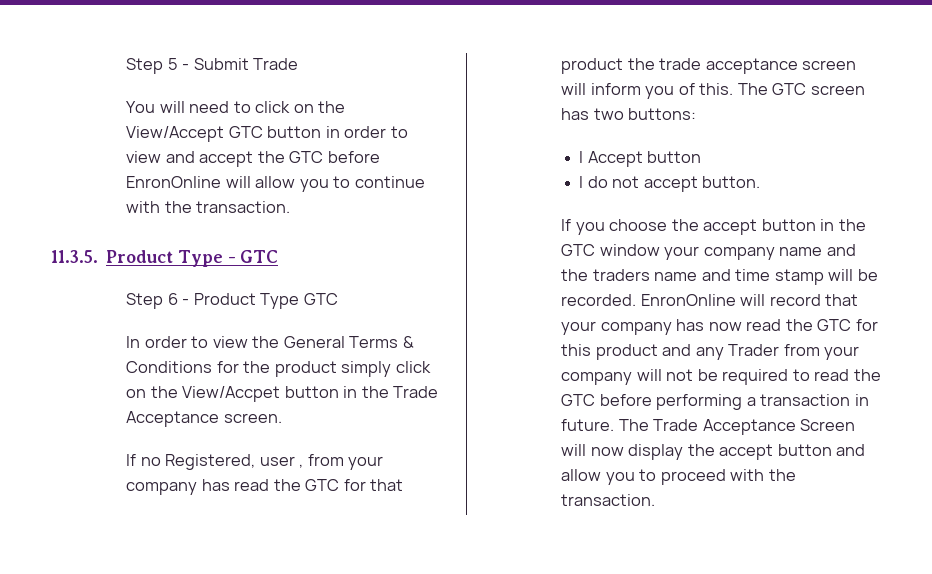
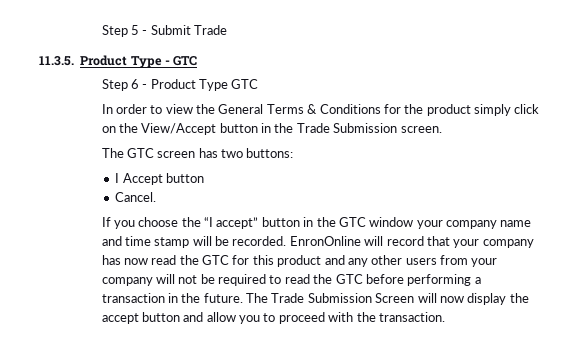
- You will need to click on the View/Accept GTC button in order to view and accept the GTC before EnronOnline will allow you to continue with the transaction.
- In order to view the General Terms & Conditions for the product simply click on the View/Accpet button in the Trade Acceptance screen.
+ In order to view the General Terms & Conditions for the product simply click on the View/Accept button in the Trade Submission screen.
- If no Registered, user , from your company has read the GTC for that product the trade acceptance screen will inform you of this.
- I do not accept button.
+ Cancel.
- If you choose the accept button in the GTC window your company name and the traders name and time stamp will be recorded.
+ If you choose the “I accept” button in the GTC window your company name and time stamp will be recorded.
- EnronOnline will record that your company has now read the GTC for this product and any Trader from your company will not be required to read the GTC before performing a transaction in future.
+ EnronOnline will record that your company has now read the GTC for this product and any other users from your company will not be required to read the GTC before performing a transaction in the future.
- The Trade Acceptance Screen will now display the accept button and allow you to proceed with the transaction.
+ The Trade Submission Screen will now display the accept button and allow you to proceed with the transaction.

